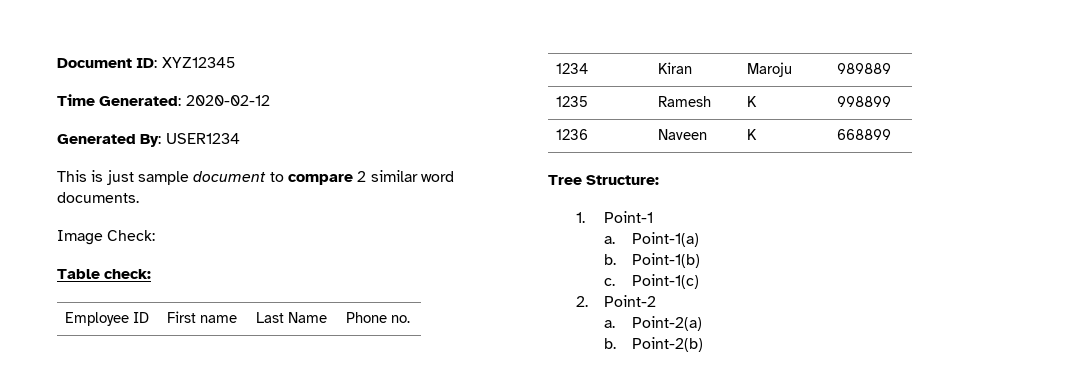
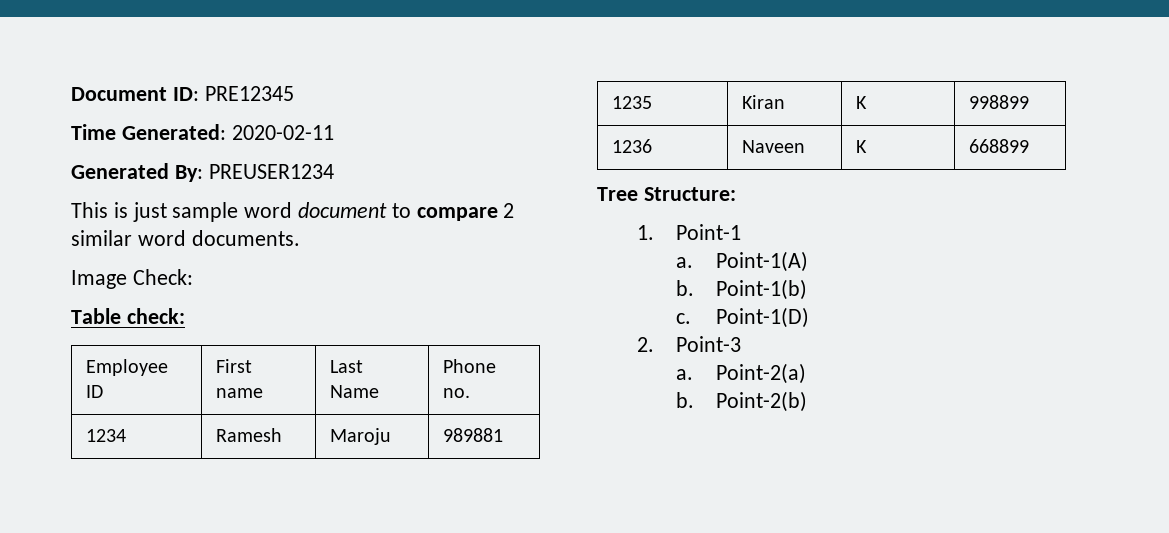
- Document ID: XYZ12345
+ Document ID: PRE12345
- Time Generated: 2020-02-12
+ Time Generated: 2020-02-11
- Generated By: USER1234
+ Generated By: PREUSER1234
- This is just sample document to compare 2 similar word documents.
+ This is just sample word document to compare 2 similar word documents.
- 1234 | Kiran | Maroju | 989889
+ 1234 | Ramesh | Maroju | 989881
- 1235 | Ramesh | K | 998899
+ 1235 | Kiran | K | 998899
- Point-1(a)
+ Point-1(A)
- Point-1(c)
+ Point-1(D)
- 2. Point-2
+ 2. Point-3

